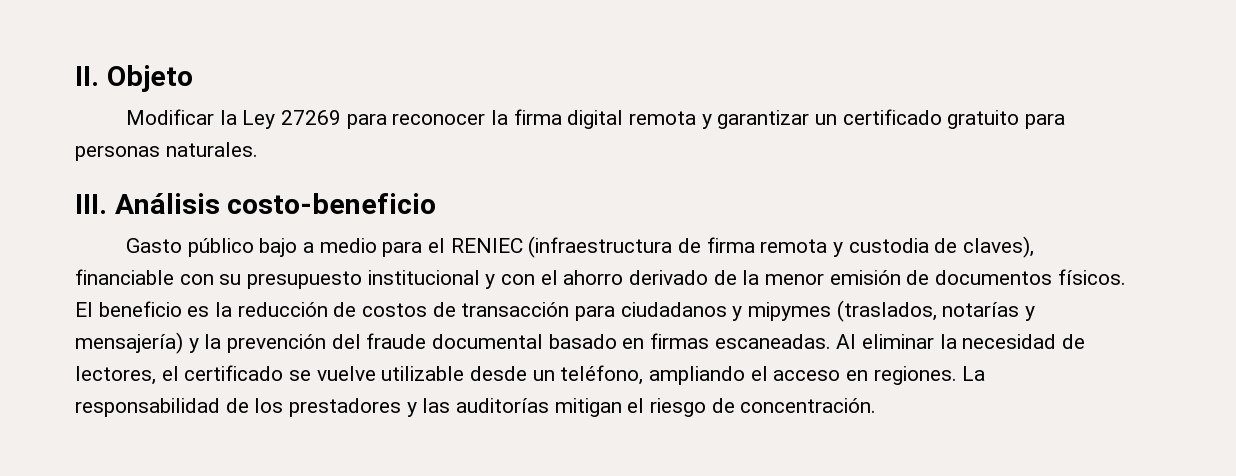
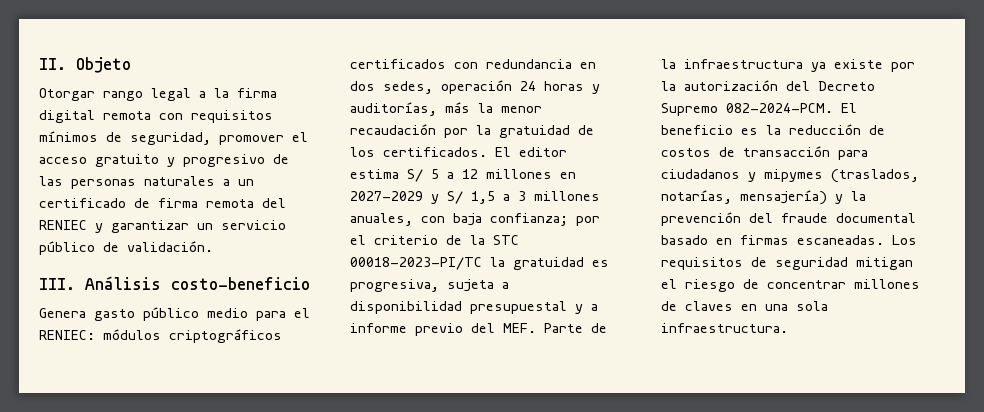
- Modificar la Ley 27269 para reconocer la firma digital remota y garantizar un certificado gratuito para personas naturales.
+ Otorgar rango legal a la firma digital remota con requisitos mínimos de seguridad, promover el acceso gratuito y progresivo de las personas naturales a un certificado de firma remota del RENIEC y garantizar un servicio público de validación.
  III. Análisis costo-beneficio
- Gasto público bajo a medio para el RENIEC (infraestructura de firma remota y custodia de claves), financiable con su presupuesto institucional y con el ahorro derivado de la menor emisión de documentos físicos.
+ Genera gasto público medio para el RENIEC: módulos criptográficos certificados con redundancia en dos sedes, operación 24 horas y auditorías, más la menor recaudación por la gratuidad de los certificados. El editor estima S/ 5 a 12 millones en 2027-2029 y S/ 1,5 a 3 millones anuales, con baja confianza; por el criterio de la STC 00018-2023-PI/TC la gratuidad es progresiva, sujeta a disponibilidad presupuestal y a informe previo del MEF. Parte de la infraestructura ya existe por la autorización del Decreto Supremo 082-2024-PCM.
- El beneficio es la reducción de costos de transacción para ciudadanos y mipymes (traslados, notarías y mensajería) y la prevención del fraude documental basado en firmas escaneadas.
+ El beneficio es la reducción de costos de transacción para ciudadanos y mipymes (traslados, notarías, mensajería) y la prevención del fraude documental basado en firmas escaneadas.
- Al eliminar la necesidad de lectores, el certificado se vuelve utilizable desde un teléfono, ampliando el acceso en regiones. La responsabilidad de los prestadores y las auditorías mitigan el riesgo de concentración.
+ Los requisitos de seguridad mitigan el riesgo de concentrar millones de claves en una sola infraestructura.

